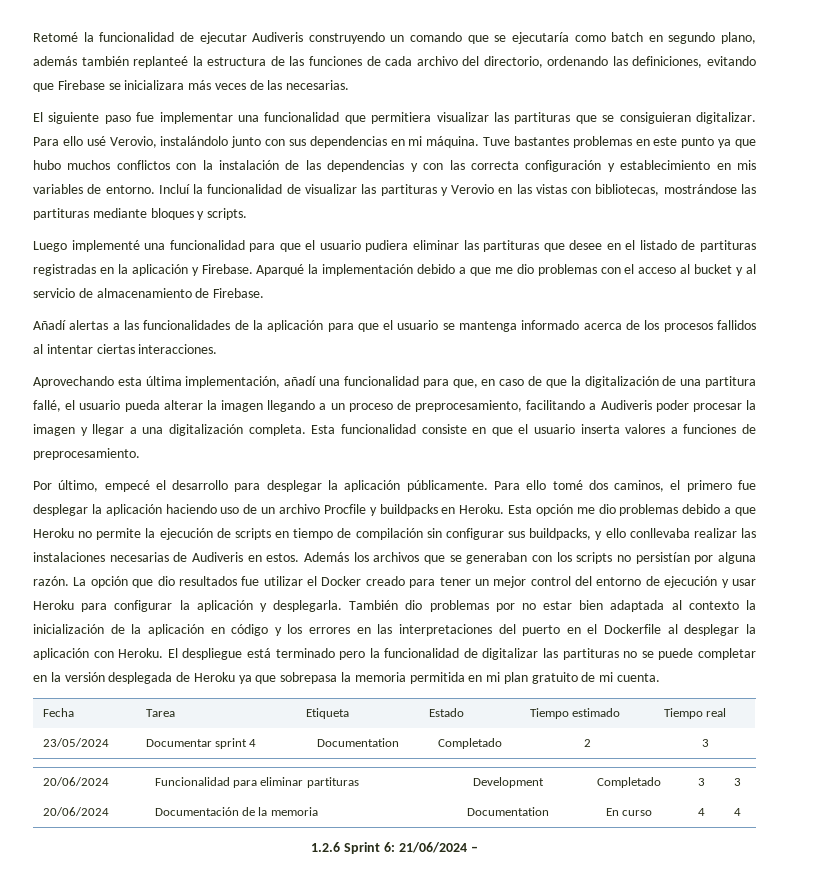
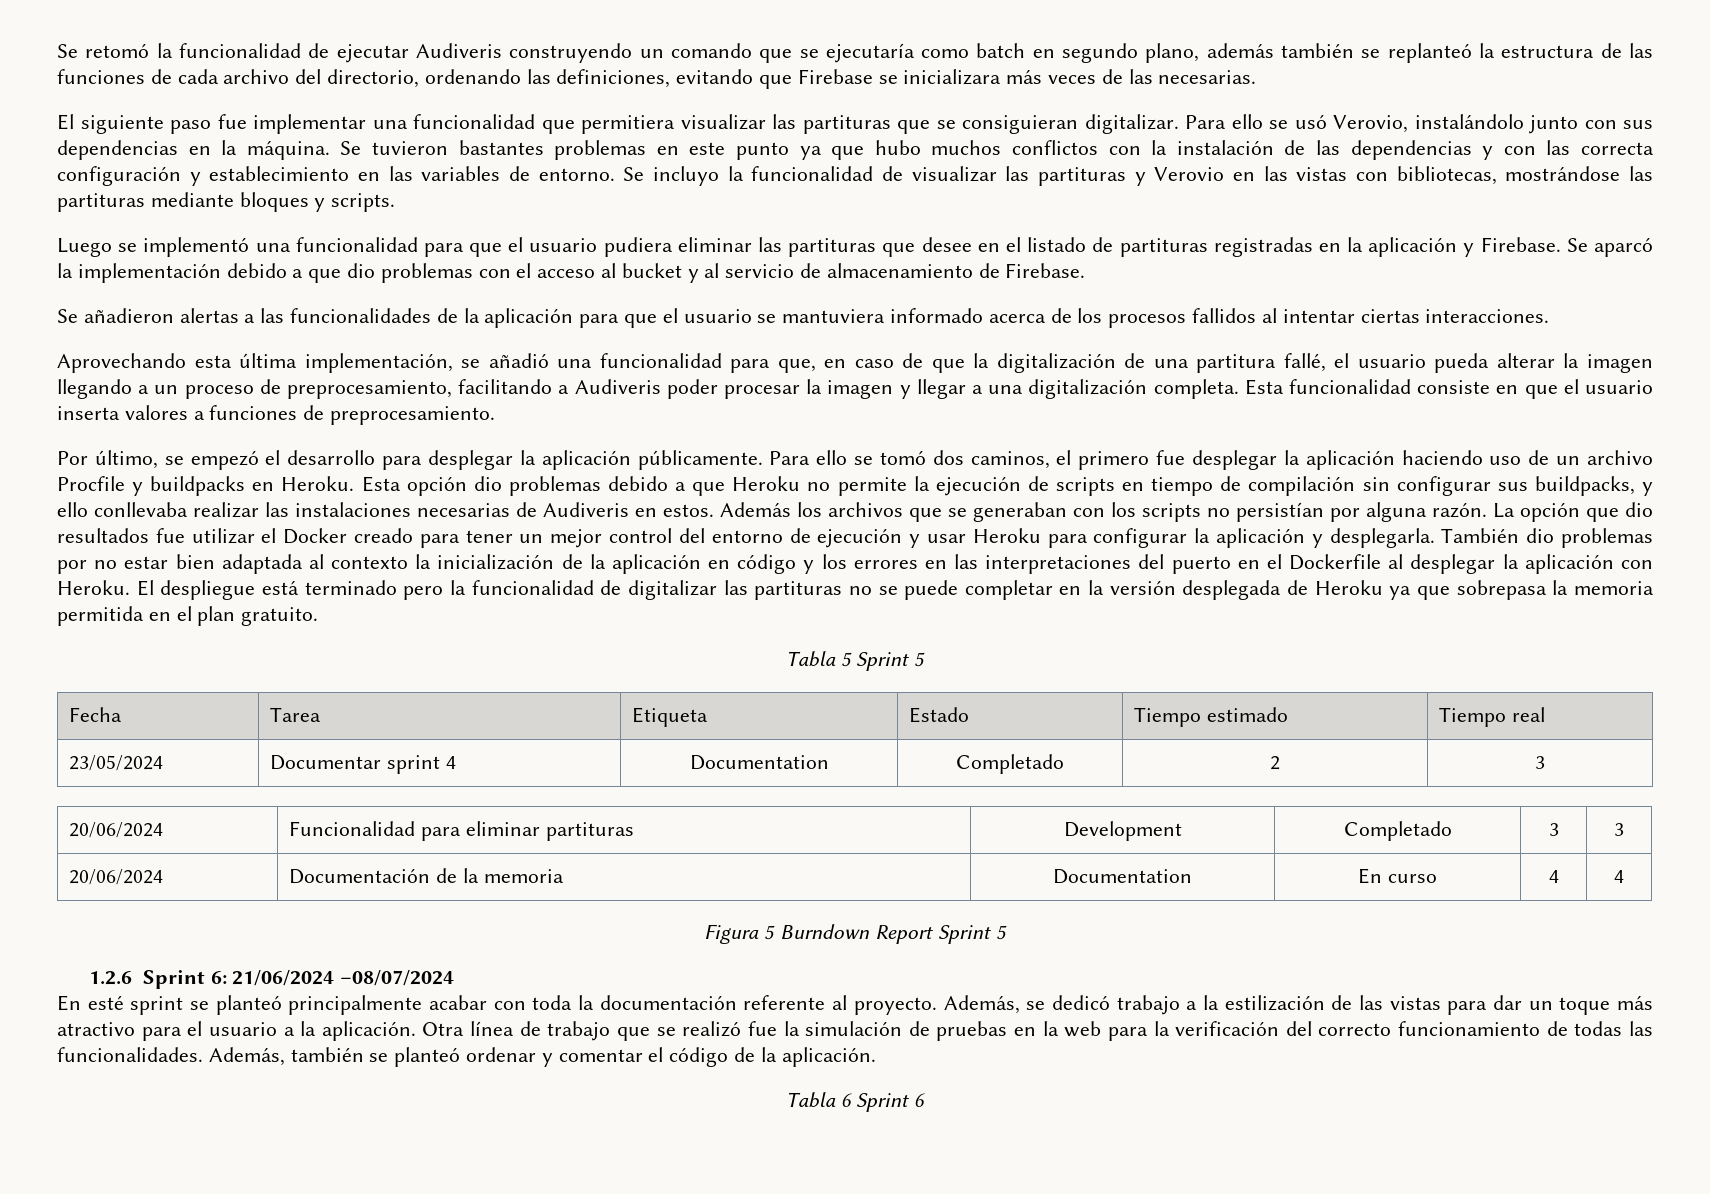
- Retomé la funcionalidad de ejecutar Audiveris construyendo un comando que se ejecutaría como batch en segundo plano, además también replanteé la estructura de las funciones de cada archivo del directorio, ordenando las definiciones, evitando que Firebase se inicializara más veces de las necesarias.
+ Se retomó la funcionalidad de ejecutar Audiveris construyendo un comando que se ejecutaría como batch en segundo plano, además también se replanteó la estructura de las funciones de cada archivo del directorio, ordenando las definiciones, evitando que Firebase se inicializara más veces de las necesarias.
- Para ello usé Verovio, instalándolo junto con sus dependencias en mi máquina. Tuve bastantes problemas en este punto ya que hubo muchos conflictos con la instalación de las dependencias y con las correcta configuración y establecimiento en mis variables de entorno.
+ Para ello se usó Verovio, instalándolo junto con sus dependencias en la máquina. Se tuvieron bastantes problemas en este punto ya que hubo muchos conflictos con la instalación de las dependencias y con las correcta configuración y establecimiento en las variables de entorno.
- Incluí la funcionalidad de visualizar las partituras y Verovio en las vistas con bibliotecas, mostrándose las partituras mediante bloques y scripts.
+ Se incluyo la funcionalidad de visualizar las partituras y Verovio en las vistas con bibliotecas, mostrándose las partituras mediante bloques y scripts.
- Luego implementé una funcionalidad para que el usuario pudiera eliminar las partituras que desee en el listado de partituras registradas en la aplicación y Firebase.
+ Luego se implementó una funcionalidad para que el usuario pudiera eliminar las partituras que desee en el listado de partituras registradas en la aplicación y Firebase.
- Aparqué la implementación debido a que me dio problemas con el acceso al bucket y al servicio de almacenamiento de Firebase.
+ Se aparcó la implementación debido a que dio problemas con el acceso al bucket y al servicio de almacenamiento de Firebase.
- Añadí alertas a las funcionalidades de la aplicación para que el usuario se mantenga informado acerca de los procesos fallidos al intentar ciertas interacciones.
+ Se añadieron alertas a las funcionalidades de la aplicación para que el usuario se mantuviera informado acerca de los procesos fallidos al intentar ciertas interacciones.
- Aprovechando esta última implementación, añadí una funcionalidad para que, en caso de que la digitalización de una partitura fallé, el usuario pueda alterar la imagen llegando a un proceso de preprocesamiento, facilitando a Audiveris poder procesar la imagen y llegar a una digitalización completa.
+ Aprovechando esta última implementación, se añadió una funcionalidad para que, en caso de que la digitalización de una partitura fallé, el usuario pueda alterar la imagen llegando a un proceso de preprocesamiento, facilitando a Audiveris poder procesar la imagen y llegar a una digitalización completa.
- Por último, empecé el desarrollo para desplegar la aplicación públicamente.
+ Por último, se empezó el desarrollo para desplegar la aplicación públicamente.
- Para ello tomé dos caminos, el primero fue desplegar la aplicación haciendo uso de un archivo Procfile y buildpacks en Heroku.
+ Para ello se tomó dos caminos, el primero fue desplegar la aplicación haciendo uso de un archivo Procfile y buildpacks en Heroku.
- Esta opción me dio problemas debido a que Heroku no permite la ejecución de scripts en tiempo de compilación sin configurar sus buildpacks, y ello conllevaba realizar las instalaciones necesarias de Audiveris en estos.
+ Esta opción dio problemas debido a que Heroku no permite la ejecución de scripts en tiempo de compilación sin configurar sus buildpacks, y ello conllevaba realizar las instalaciones necesarias de Audiveris en estos.
- El despliegue está terminado pero la funcionalidad de digitalizar las partituras no se puede completar en la versión desplegada de Heroku ya que sobrepasa la memoria permitida en mi plan gratuito de mi cuenta.
+ El despliegue está terminado pero la funcionalidad de digitalizar las partituras no se puede completar en la versión desplegada de Heroku ya que sobrepasa la memoria permitida en el plan gratuito.
+ Tabla 5 Sprint 5
- 1.2.6 Sprint 6: 21/06/2024 –
+ Figura 5 Burndown Report Sprint 5
+ 1.2.6 Sprint 6: 21/06/2024 –08/07/2024
+ En esté sprint se planteó principalmente acabar con toda la documentación referente al proyecto. Además, se dedicó trabajo a la estilización de las vistas para dar un toque más atractivo para el usuario a la aplicación. Otra línea de trabajo que se realizó fue la simulación de pruebas en la web para la verificación del correcto funcionamiento de todas las funcionalidades. Además, también se planteó ordenar y comentar el código de la aplicación.
+ Tabla 6 Sprint 6

